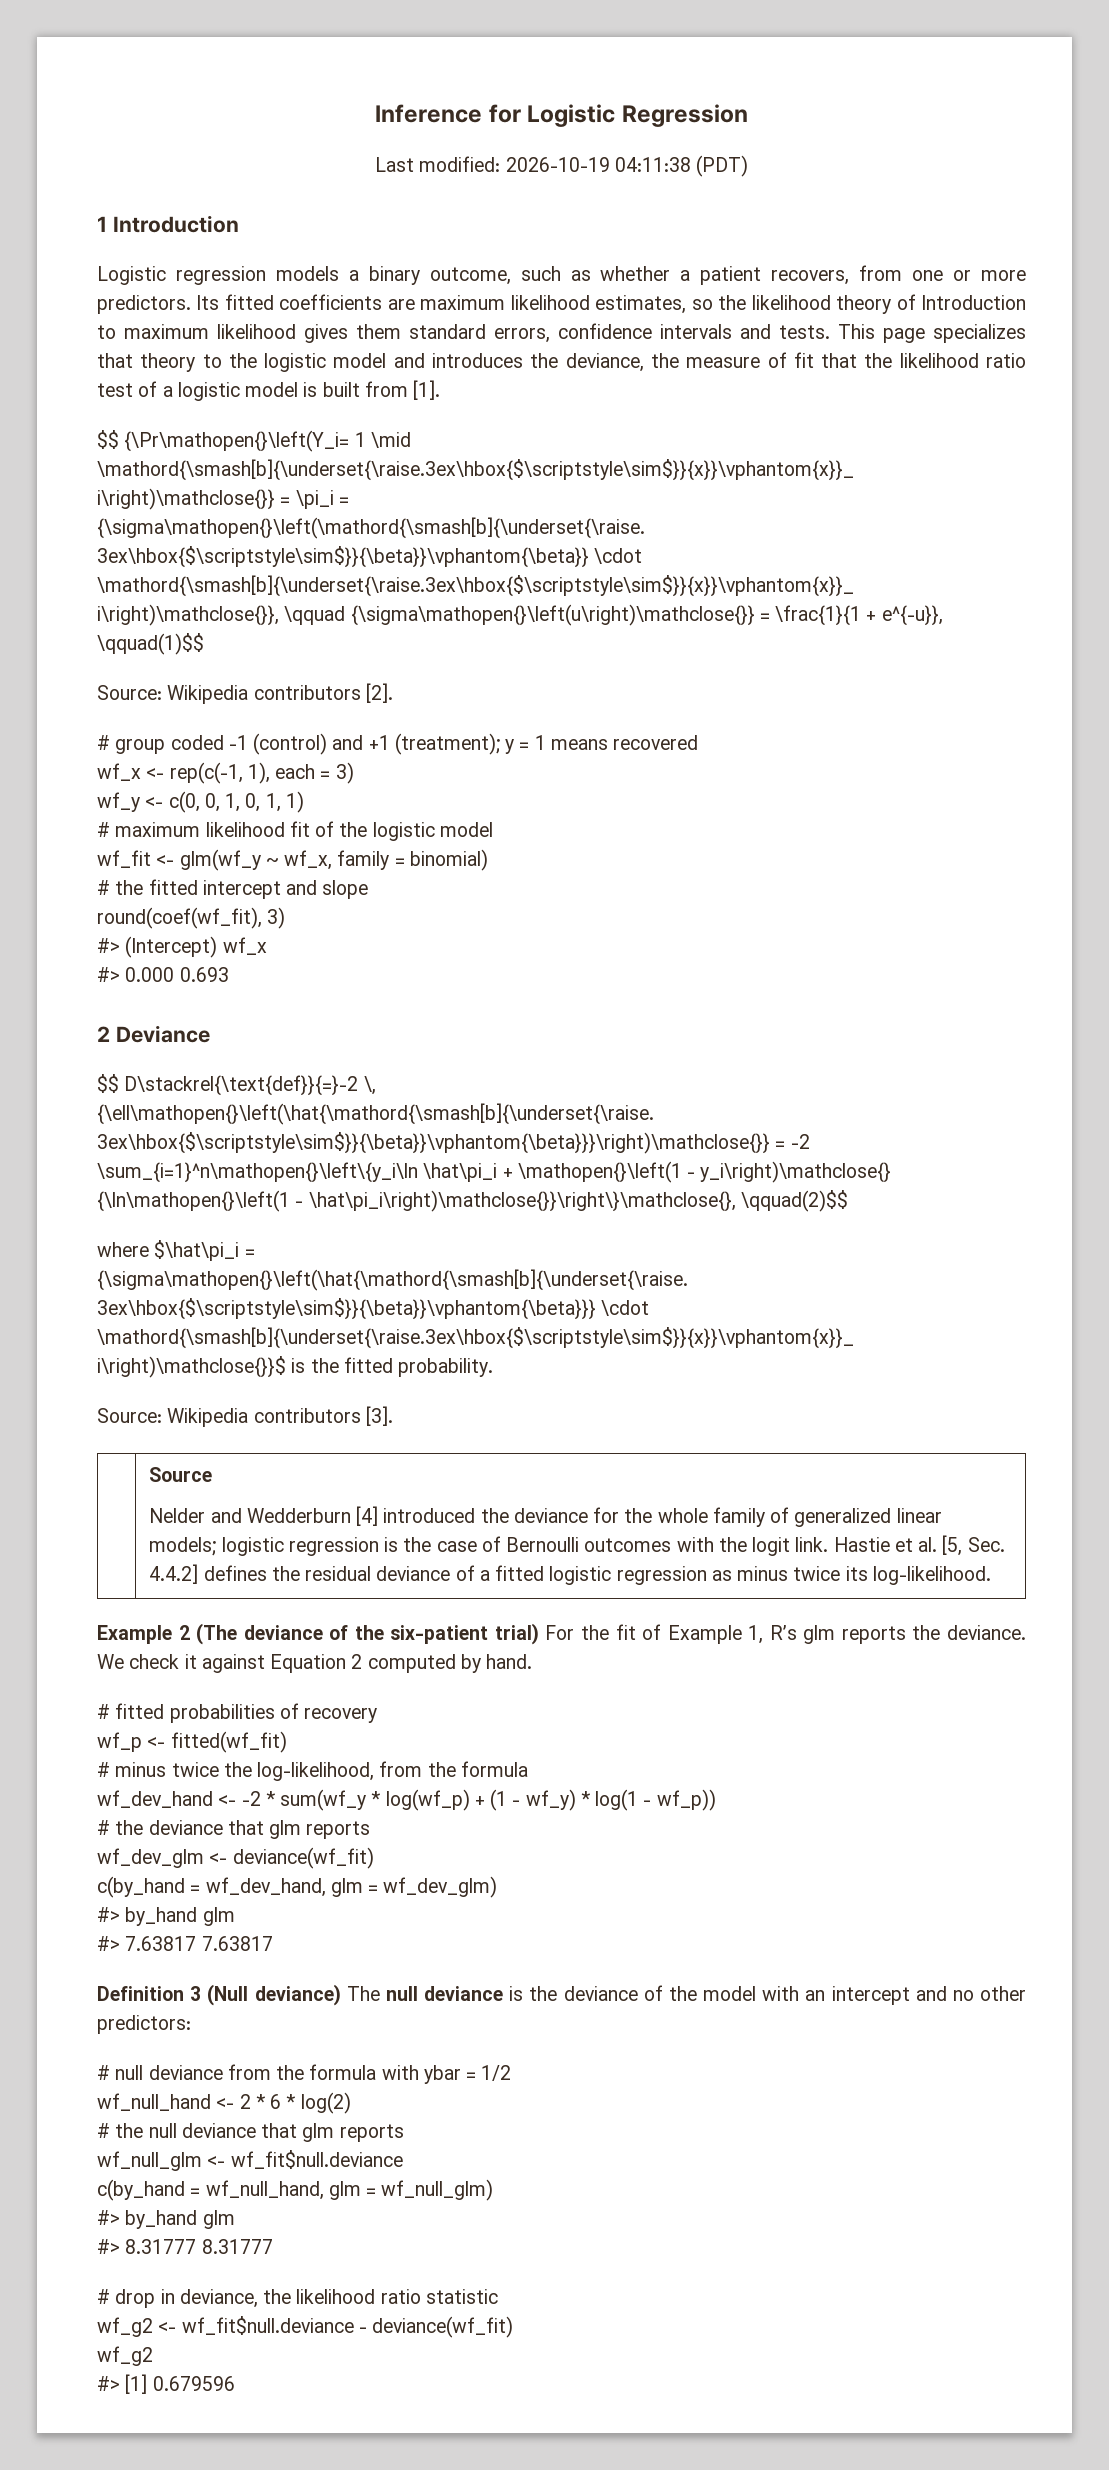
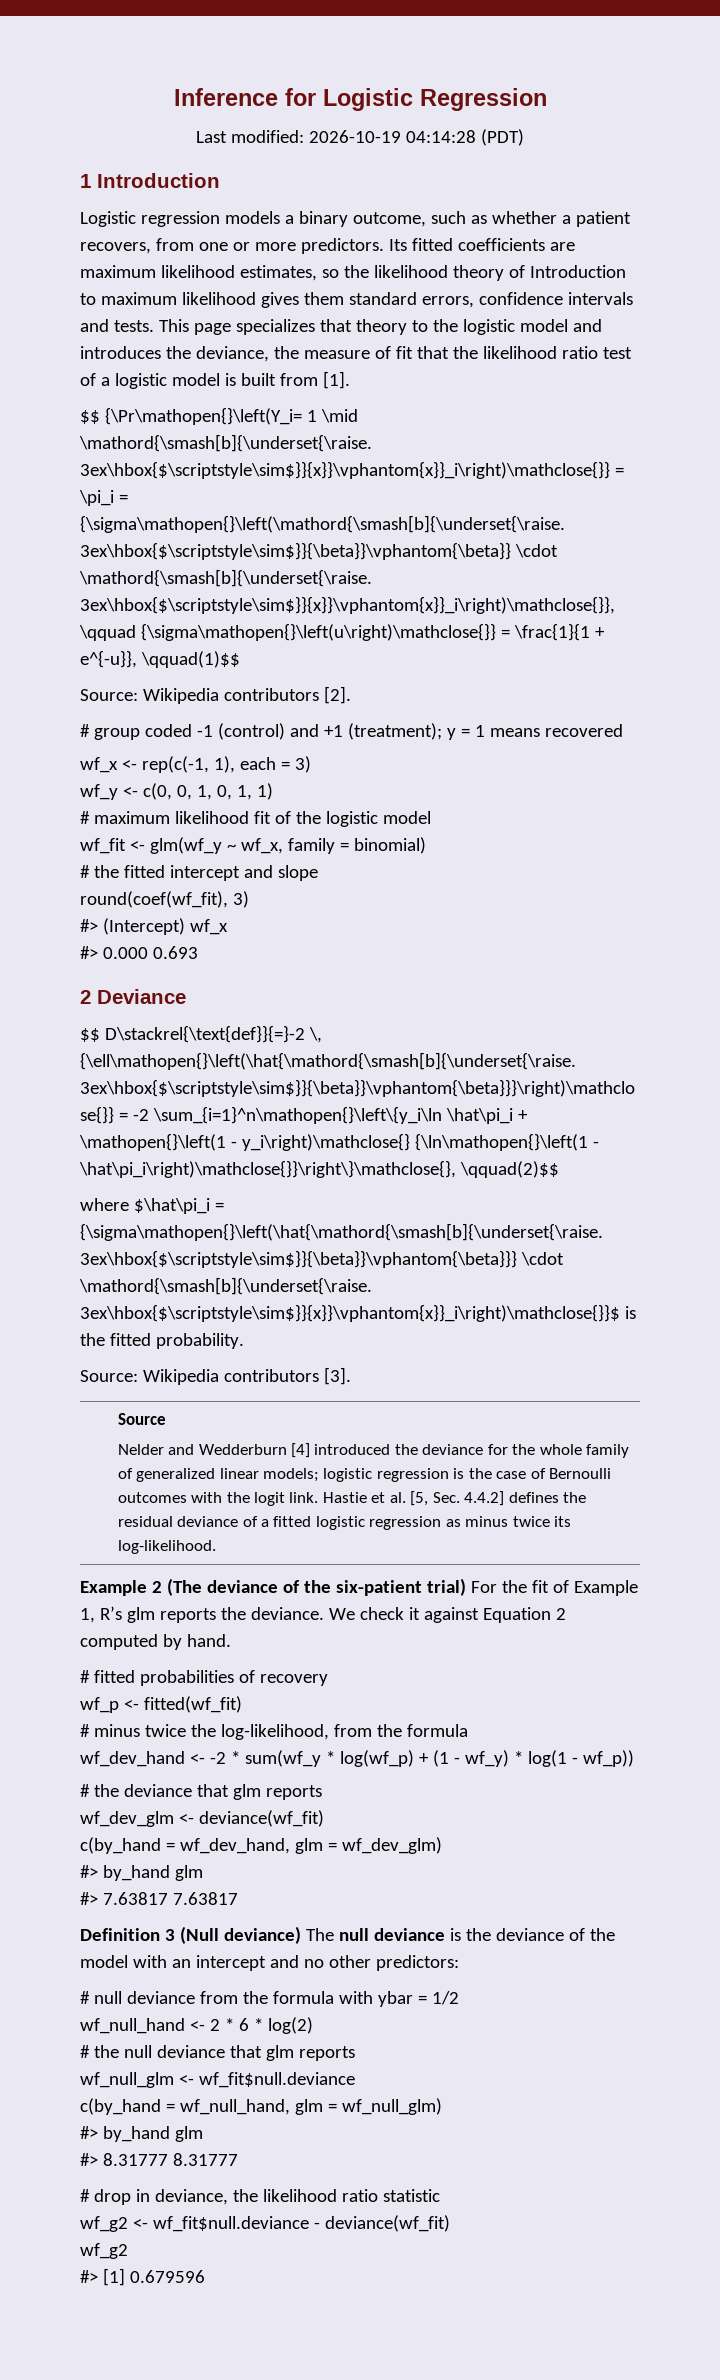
- Last modified: 2026-10-19 04:11:38 (PDT)
+ Last modified: 2026-10-19 04:14:28 (PDT)

